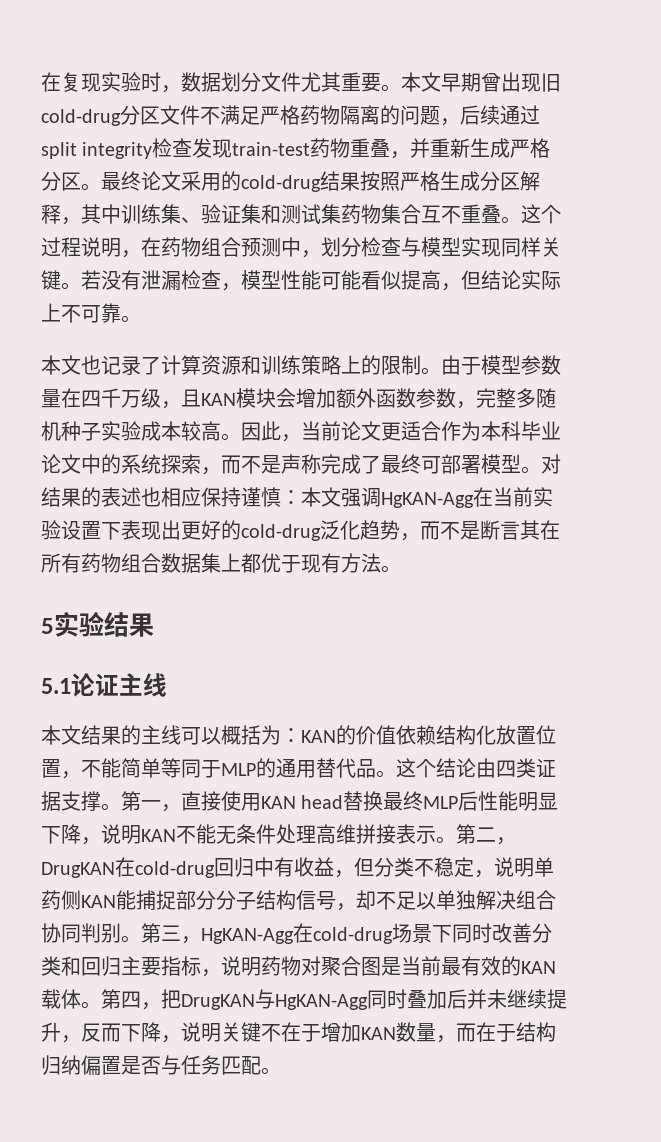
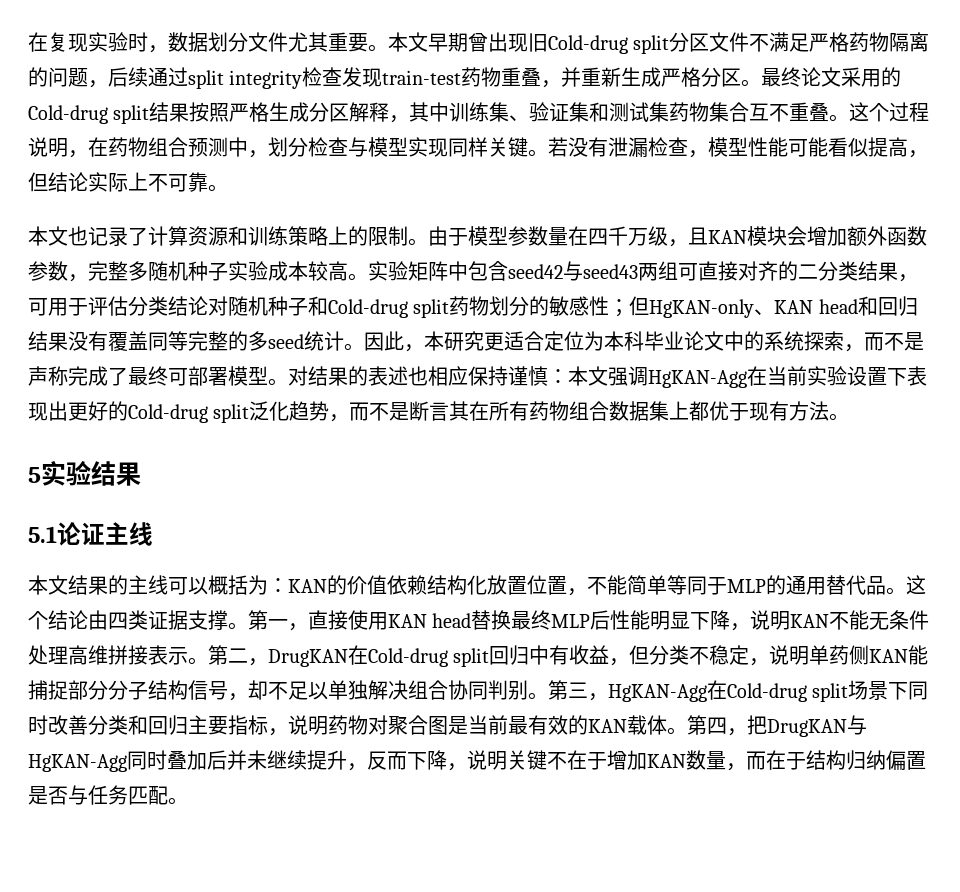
- 本文早期曾出现旧cold-drug分区文件不满足严格药物隔离的问题，后续通过split integrity检查发现train-test药物重叠，并重新生成严格分区。
+ 本文早期曾出现旧Cold-drug split分区文件不满足严格药物隔离的问题，后续通过split integrity检查发现train-test药物重叠，并重新生成严格分区。
- 最终论文采用的cold-drug结果按照严格生成分区解释，其中训练集、验证集和测试集药物集合互不重叠。
+ 最终论文采用的Cold-drug split结果按照严格生成分区解释，其中训练集、验证集和测试集药物集合互不重叠。
- 因此，当前论文更适合作为本科毕业论文中的系统探索，而不是声称完成了最终可部署模型。
+ 实验矩阵中包含seed42与seed43两组可直接对齐的二分类结果，可用于评估分类结论对随机种子和Cold-drug split药物划分的敏感性；但HgKAN-only、KAN head和回归结果没有覆盖同等完整的多seed统计。因此，本研究更适合定位为本科毕业论文中的系统探索，而不是声称完成了最终可部署模型。
- 对结果的表述也相应保持谨慎：本文强调HgKAN-Agg在当前实验设置下表现出更好的cold-drug泛化趋势，而不是断言其在所有药物组合数据集上都优于现有方法。
+ 对结果的表述也相应保持谨慎：本文强调HgKAN-Agg在当前实验设置下表现出更好的Cold-drug split泛化趋势，而不是断言其在所有药物组合数据集上都优于现有方法。
- 第二，DrugKAN在cold-drug回归中有收益，但分类不稳定，说明单药侧KAN能捕捉部分分子结构信号，却不足以单独解决组合协同判别。
+ 第二，DrugKAN在Cold-drug split回归中有收益，但分类不稳定，说明单药侧KAN能捕捉部分分子结构信号，却不足以单独解决组合协同判别。
- 第三，HgKAN-Agg在cold-drug场景下同时改善分类和回归主要指标，说明药物对聚合图是当前最有效的KAN载体。
+ 第三，HgKAN-Agg在Cold-drug split场景下同时改善分类和回归主要指标，说明药物对聚合图是当前最有效的KAN载体。

